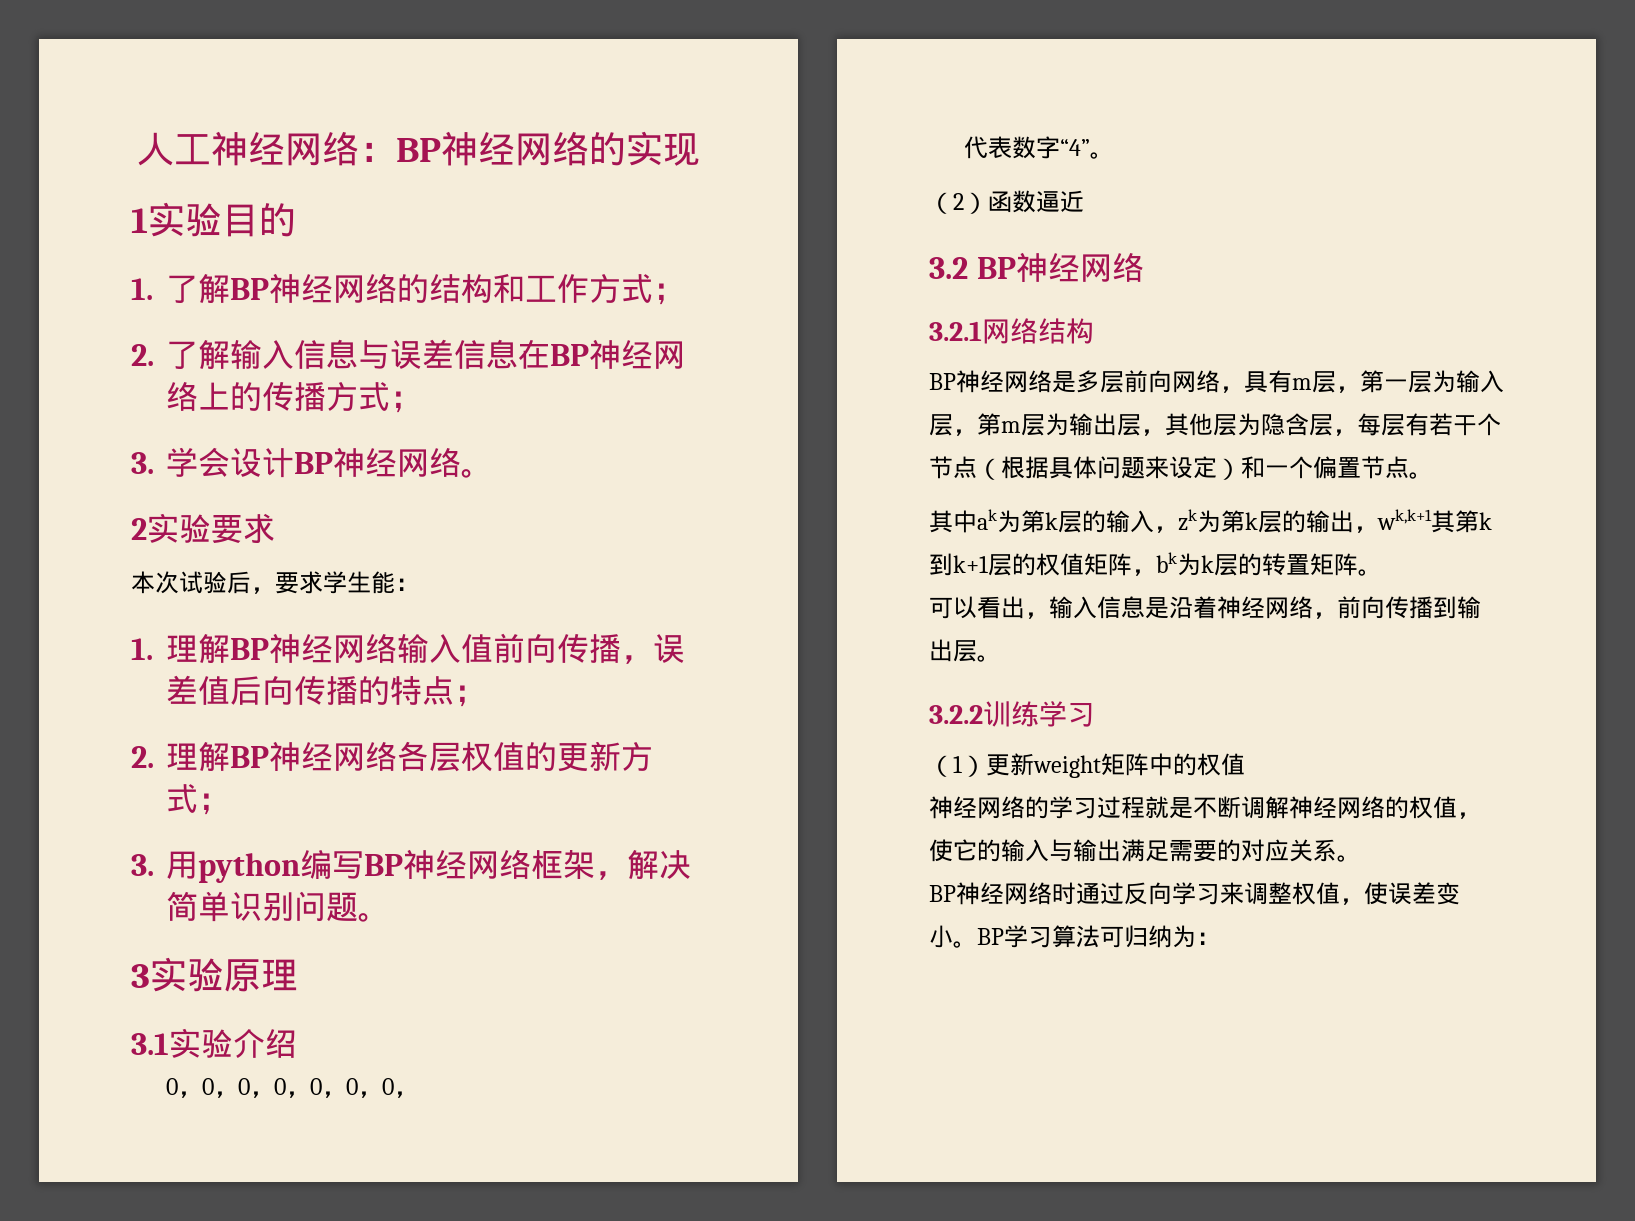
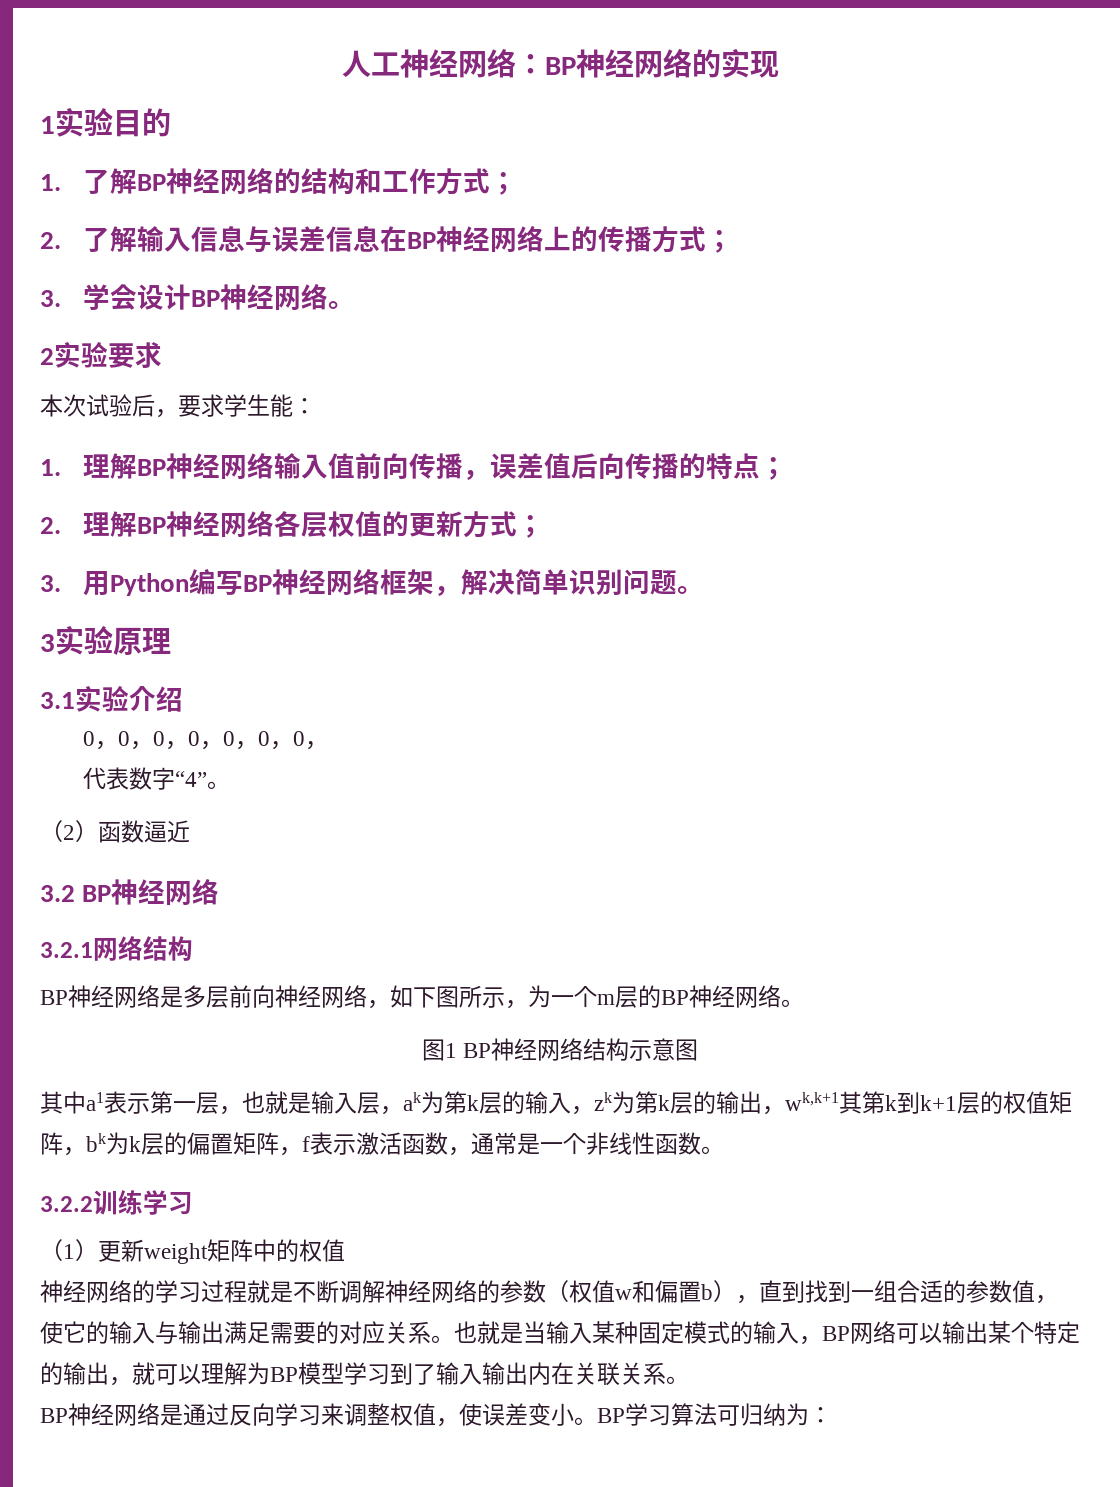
- 3.用python编写BP神经网络框架，解决简单识别问题。
+ 3.用Python编写BP神经网络框架，解决简单识别问题。
- BP神经网络是多层前向网络，具有m层，第一层为输入层，第m层为输出层，其他层为隐含层，每层有若干个节点（根据具体问题来设定）和一个偏置节点。
- 其中ak为第k层的输入，zk为第k层的输出，wk,k+1其第k到k+1层的权值矩阵，bk为k层的转置矩阵。
- 可以看出，输入信息是沿着神经网络，前向传播到输出层。
+ BP神经网络是多层前向神经网络，如下图所示，为一个m层的BP神经网络。
+ 图1 BP神经网络结构示意图
+ 其中a1表示第一层，也就是输入层，ak为第k层的输入，zk为第k层的输出，wk,k+1其第k到k+1层的权值矩阵，bk为k层的偏置矩阵，f表示激活函数，通常是一个非线性函数。
- 神经网络的学习过程就是不断调解神经网络的权值，使它的输入与输出满足需要的对应关系。
- BP神经网络时通过反向学习来调整权值，使误差变小。
+ 神经网络的学习过程就是不断调解神经网络的参数（权值w和偏置b），直到找到一组合适的参数值，使它的输入与输出满足需要的对应关系。也就是当输入某种固定模式的输入，BP网络可以输出某个特定的输出，就可以理解为BP模型学习到了输入输出内在关联关系。
+ BP神经网络是通过反向学习来调整权值，使误差变小。

